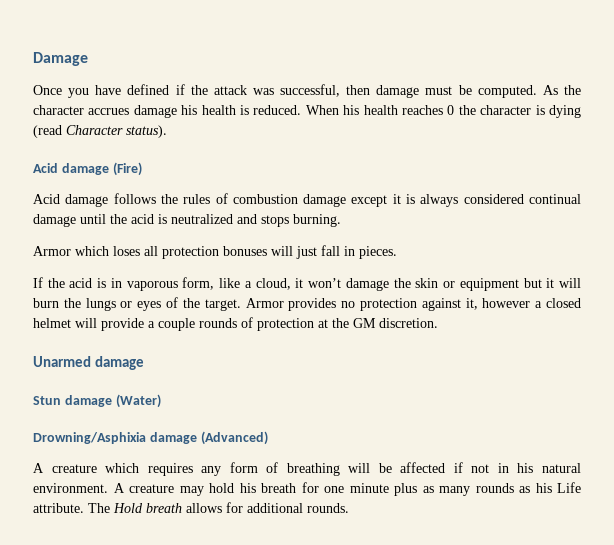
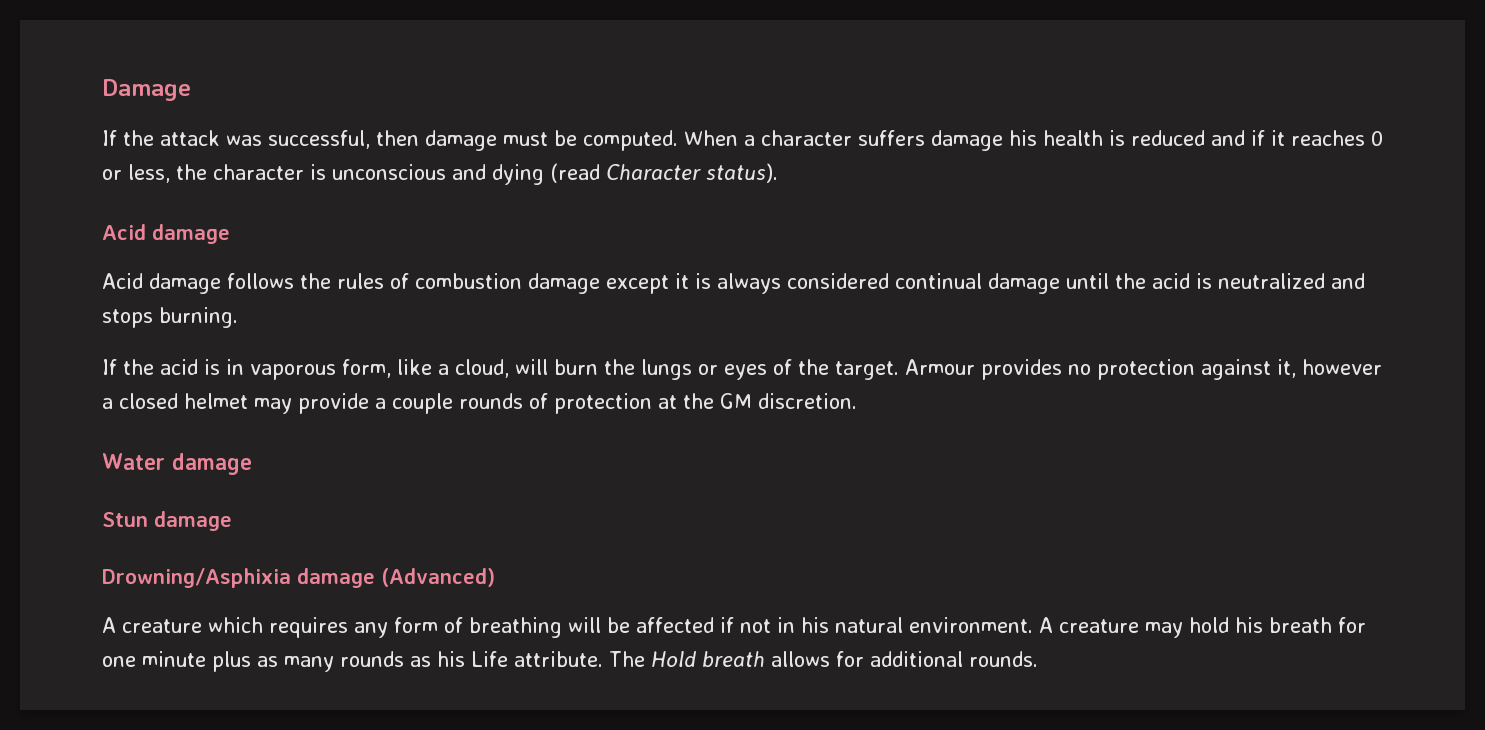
- Once you have defined if the attack was successful, then damage must be computed.
+ If the attack was successful, then damage must be computed.
- As the character accrues damage his health is reduced. When his health reaches 0 the character is dying (read Character status).
- Acid damage (Fire)
+ When a character suffers damage his health is reduced and if it reaches 0 or less, the character is unconscious and dying (read Character status).
+ Acid damage
- Armor which loses all protection bonuses will just fall in pieces.
- If the acid is in vaporous form, like a cloud, it won’t damage the skin or equipment but it will burn the lungs or eyes of the target.
+ If the acid is in vaporous form, like a cloud, will burn the lungs or eyes of the target.
- Armor provides no protection against it, however a closed helmet will provide a couple rounds of protection at the GM discretion.
+ Armour provides no protection against it, however a closed helmet may provide a couple rounds of protection at the GM discretion.
- Unarmed damage
+ Water damage
- Stun damage (Water)
+ Stun damage

